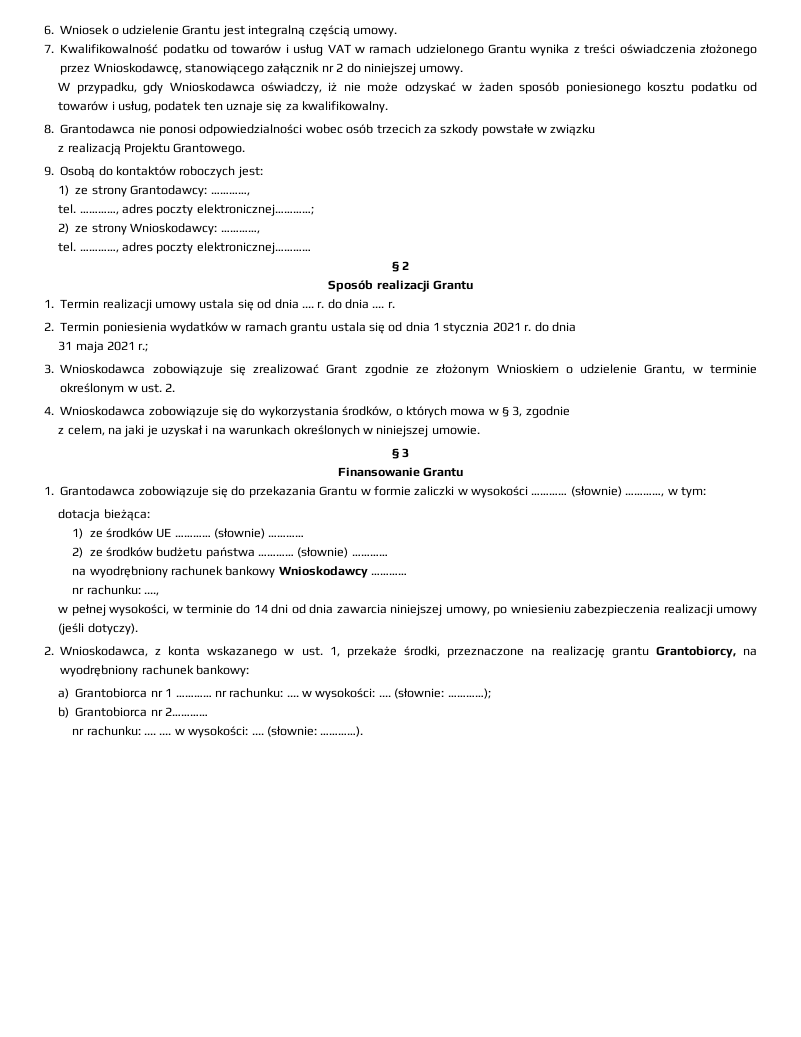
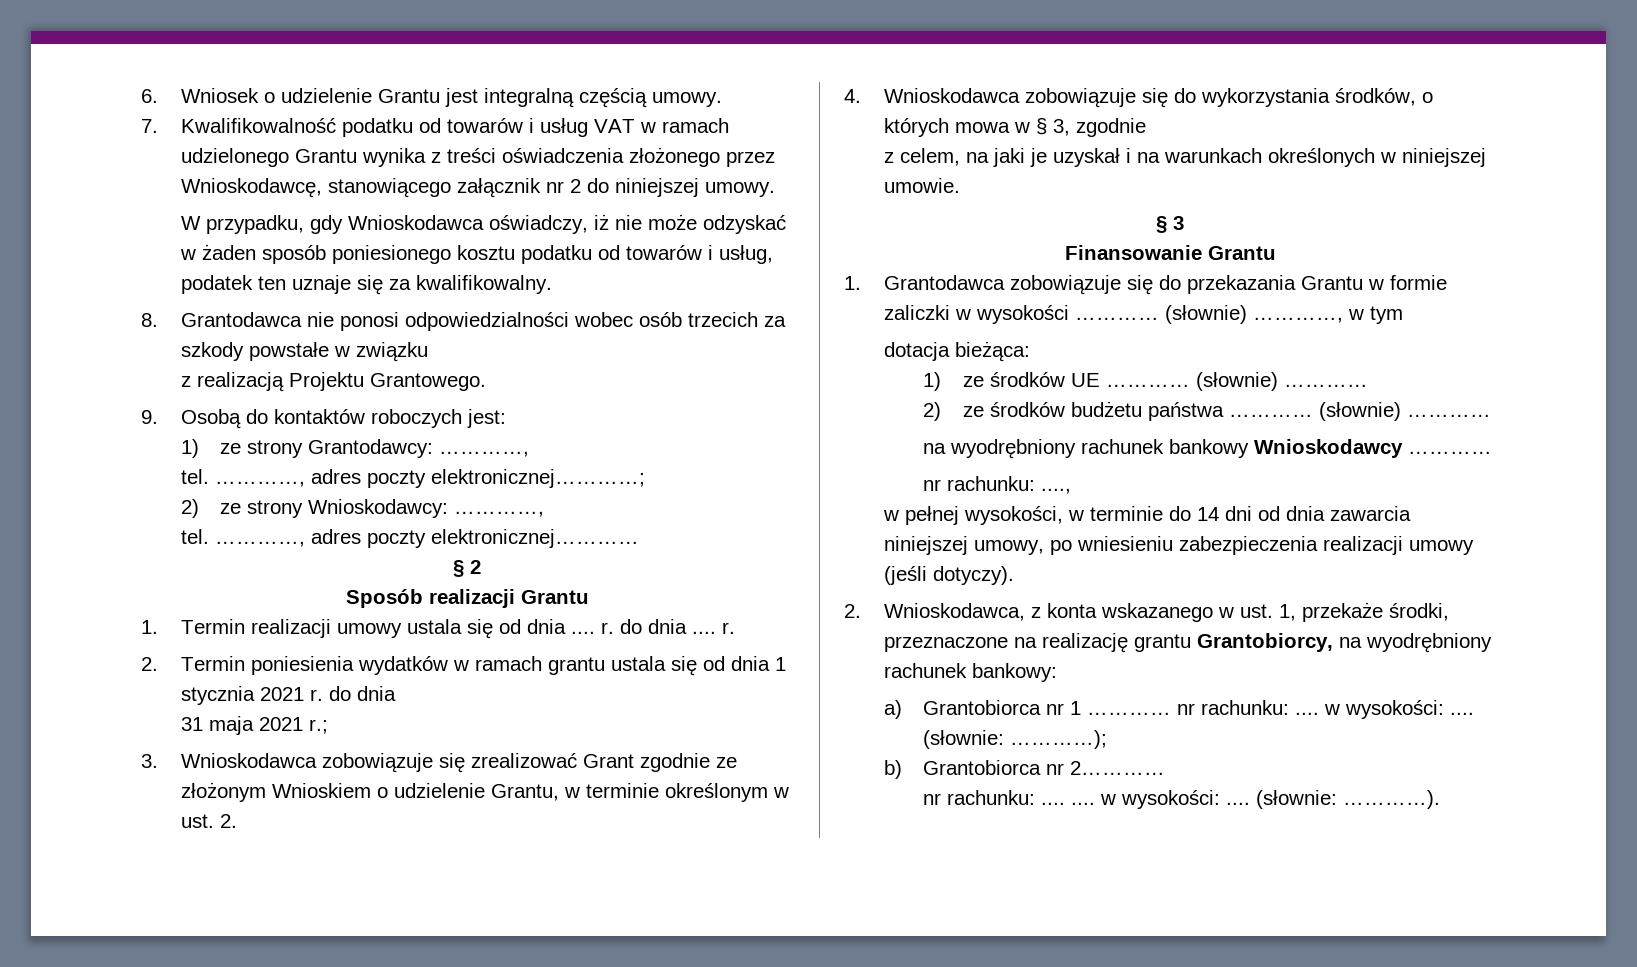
- (słownie) …………, w tym:
+ (słownie) …………, w tym

